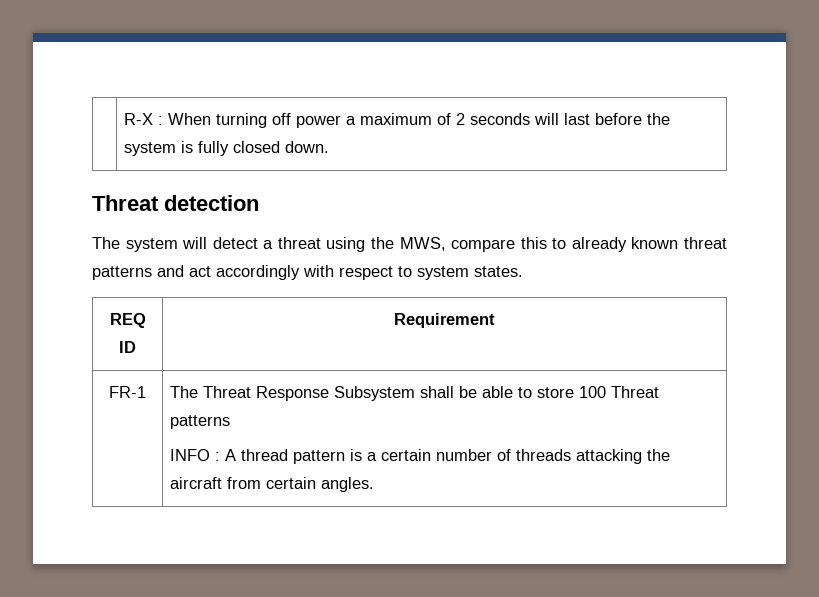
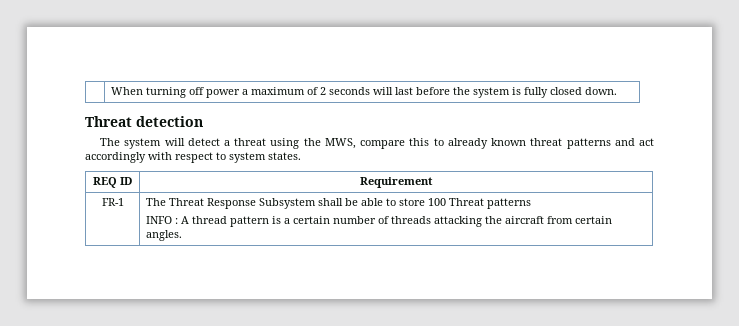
- | R-X : When turning off power a maximum of 2 seconds will last before the system is fully closed down.
+ | When turning off power a maximum of 2 seconds will last before the system is fully closed down.

